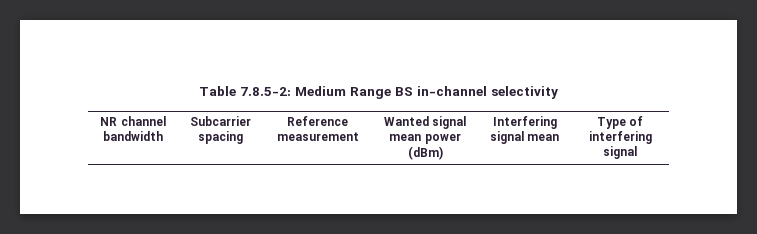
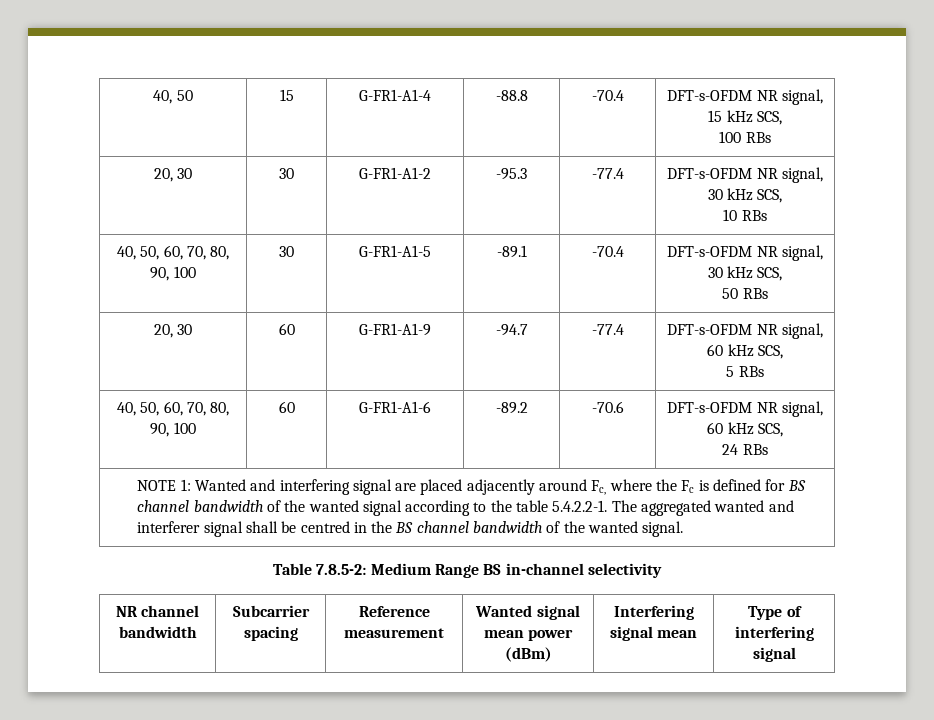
+ 40, 50 | 15 | G-FR1-A1-4 | -88.8 | -70.4 | DFT-s-OFDM NR signal, 15 kHz SCS,
+ 100 RBs
+ 20, 30 | 30 | G-FR1-A1-2 | -95.3 | -77.4 | DFT-s-OFDM NR signal, 30 kHz SCS,
+ 10 RBs
+ 40, 50, 60, 70, 80, 90, 100 | 30 | G-FR1-A1-5 | -89.1 | -70.4 | DFT-s-OFDM NR signal, 30 kHz SCS,
+ 50 RBs
+ 20, 30 | 60 | G-FR1-A1-9 | -94.7 | -77.4 | DFT-s-OFDM NR signal, 60 kHz SCS,
+ 5 RBs
+ 40, 50, 60, 70, 80, 90, 100 | 60 | G-FR1-A1-6 | -89.2 | -70.6 | DFT-s-OFDM NR signal, 60 kHz SCS,
+ 24 RBs
+ NOTE 1: Wanted and interfering signal are placed adjacently around Fc, where the Fc is defined for BS channel bandwidth of the wanted signal according to the table 5.4.2.2-1. The aggregated wanted and interferer signal shall be centred in the BS channel bandwidth of the wanted signal.

